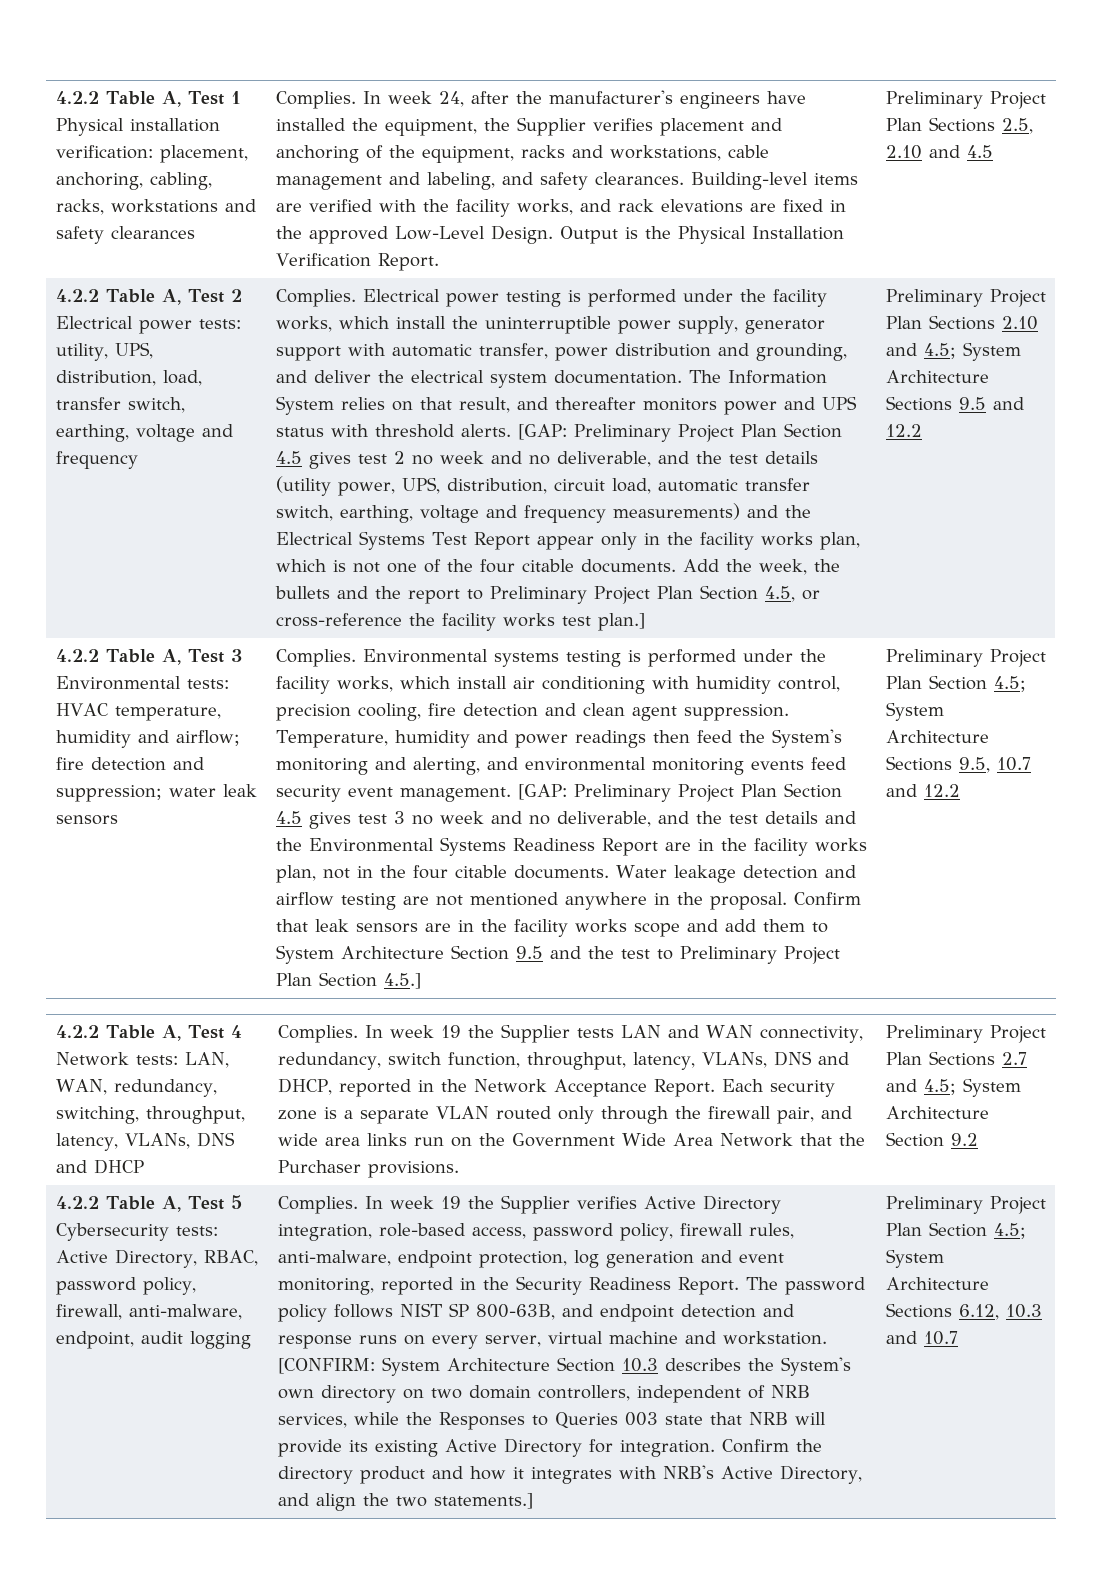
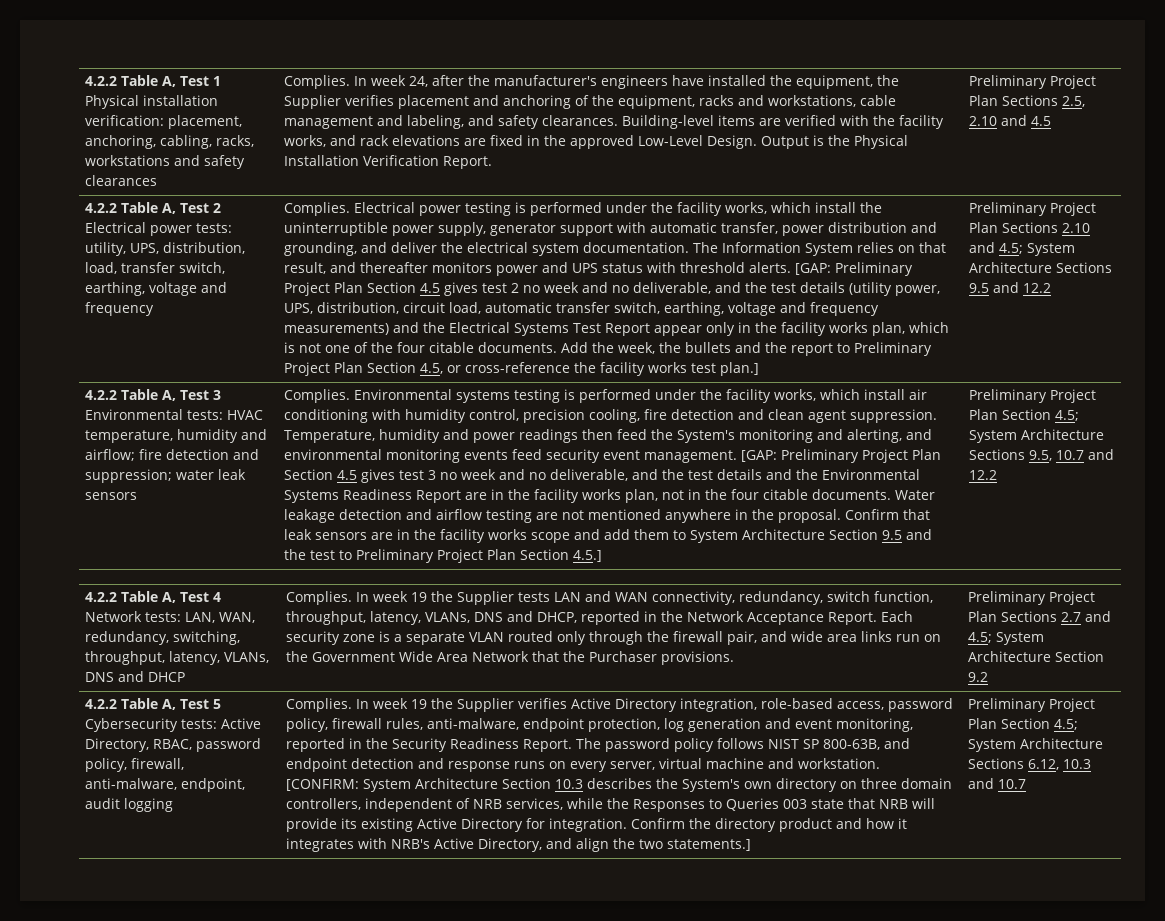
- [CONFIRM: System Architecture Section 10.3 describes the System's own directory on two domain controllers, independent of NRB services, while the Responses to Queries 003 state that NRB will provide its existing Active Directory for integration.
+ [CONFIRM: System Architecture Section 10.3 describes the System's own directory on three domain controllers, independent of NRB services, while the Responses to Queries 003 state that NRB will provide its existing Active Directory for integration.

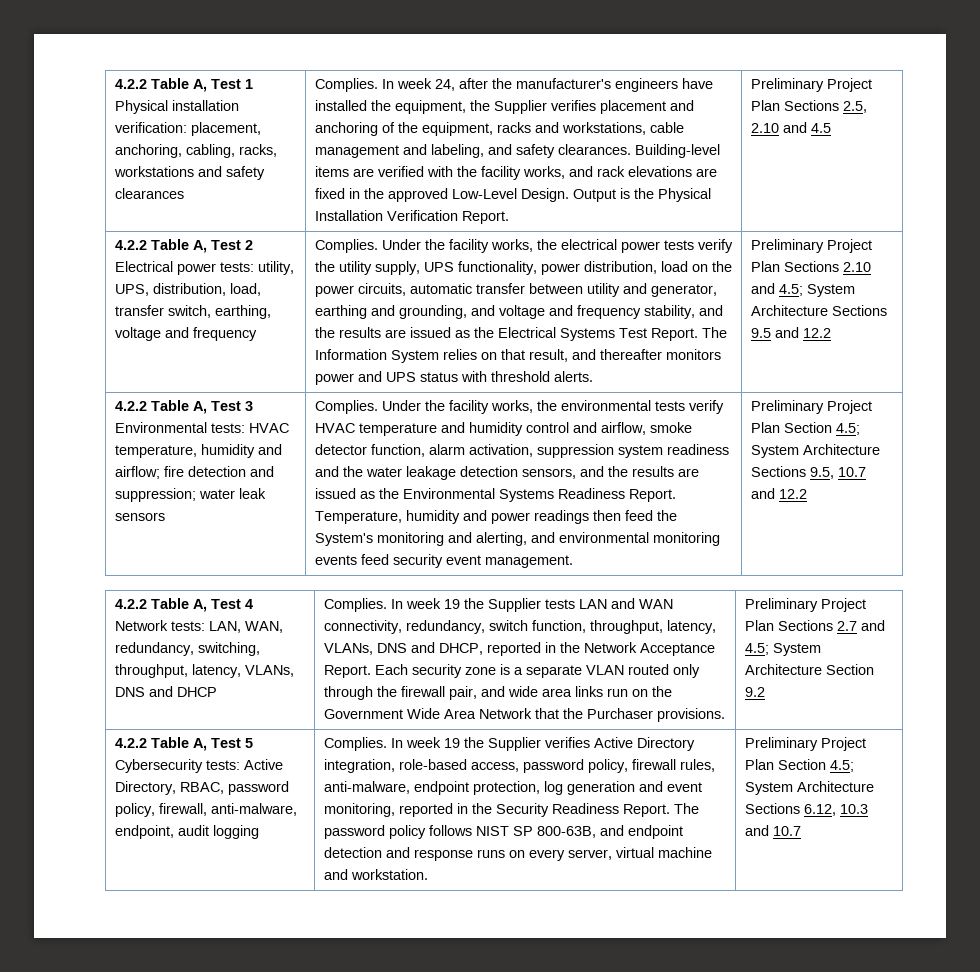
- Electrical power testing is performed under the facility works, which install the uninterruptible power supply, generator support with automatic transfer, power distribution and grounding, and deliver the electrical system documentation.
+ Under the facility works, the electrical power tests verify the utility supply, UPS functionality, power distribution, load on the power circuits, automatic transfer between utility and generator, earthing and grounding, and voltage and frequency stability, and the results are issued as the Electrical Systems Test Report.
- [GAP: Preliminary Project Plan Section 4.5 gives test 2 no week and no deliverable, and the test details (utility power, UPS, distribution, circuit load, automatic transfer switch, earthing, voltage and frequency measurements) and the Electrical Systems Test Report appear only in the facility works plan, which is not one of the four citable documents. Add the week, the bullets and the report to Preliminary Project Plan Section 4.5, or cross-reference the facility works test plan.]
- Environmental systems testing is performed under the facility works, which install air conditioning with humidity control, precision cooling, fire detection and clean agent suppression.
+ Under the facility works, the environmental tests verify HVAC temperature and humidity control and airflow, smoke detector function, alarm activation, suppression system readiness and the water leakage detection sensors, and the results are issued as the Environmental Systems Readiness Report.
- [GAP: Preliminary Project Plan Section 4.5 gives test 3 no week and no deliverable, and the test details and the Environmental Systems Readiness Report are in the facility works plan, not in the four citable documents. Water leakage detection and airflow testing are not mentioned anywhere in the proposal. Confirm that leak sensors are in the facility works scope and add them to System Architecture Section 9.5 and the test to Preliminary Project Plan Section 4.5.]
- [CONFIRM: System Architecture Section 10.3 describes the System's own directory on three domain controllers, independent of NRB services, while the Responses to Queries 003 state that NRB will provide its existing Active Directory for integration. Confirm the directory product and how it integrates with NRB's Active Directory, and align the two statements.]

